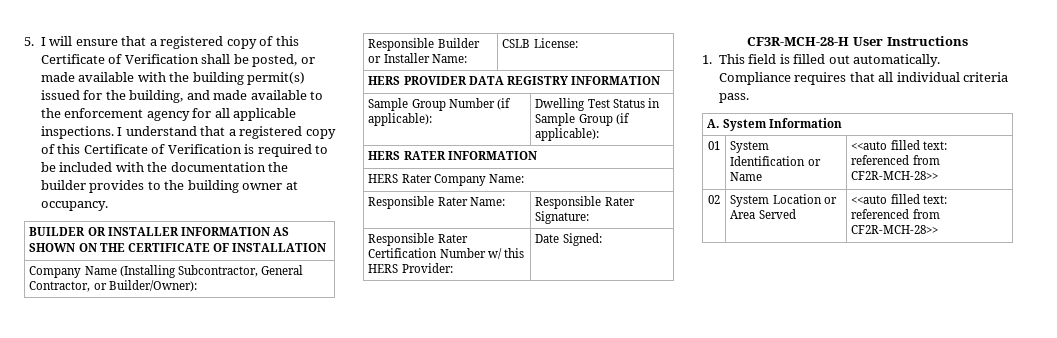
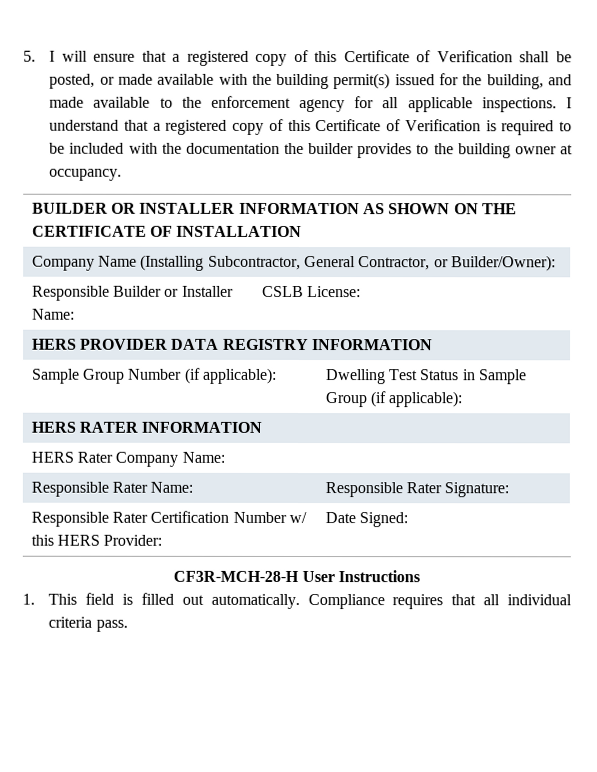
- A. System Information
- 01 | System Identification or Name | <<auto filled text: referenced from CF2R-MCH-28>>
- 02 | System Location or Area Served | <<auto filled text: referenced from CF2R-MCH-28>>

